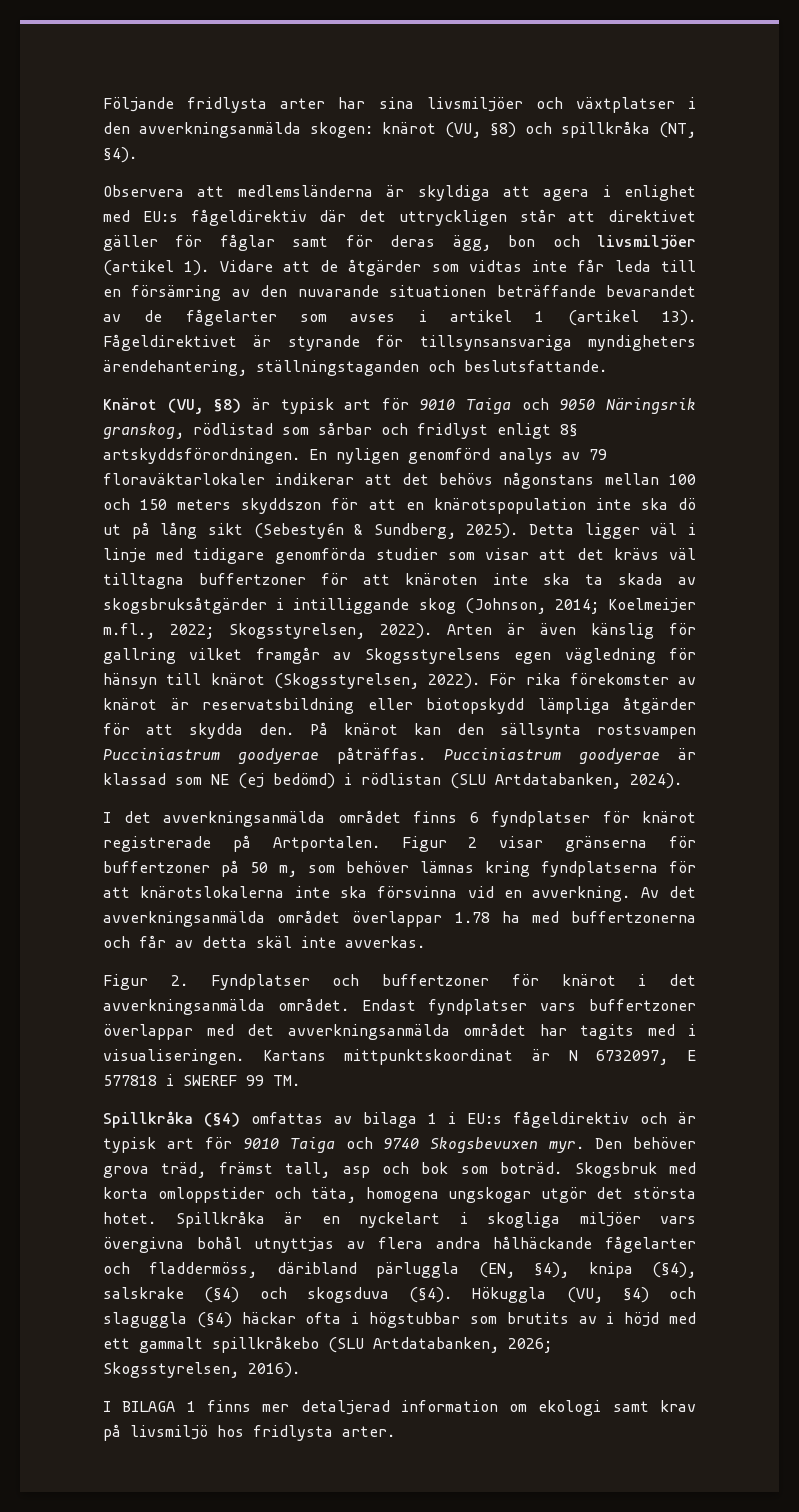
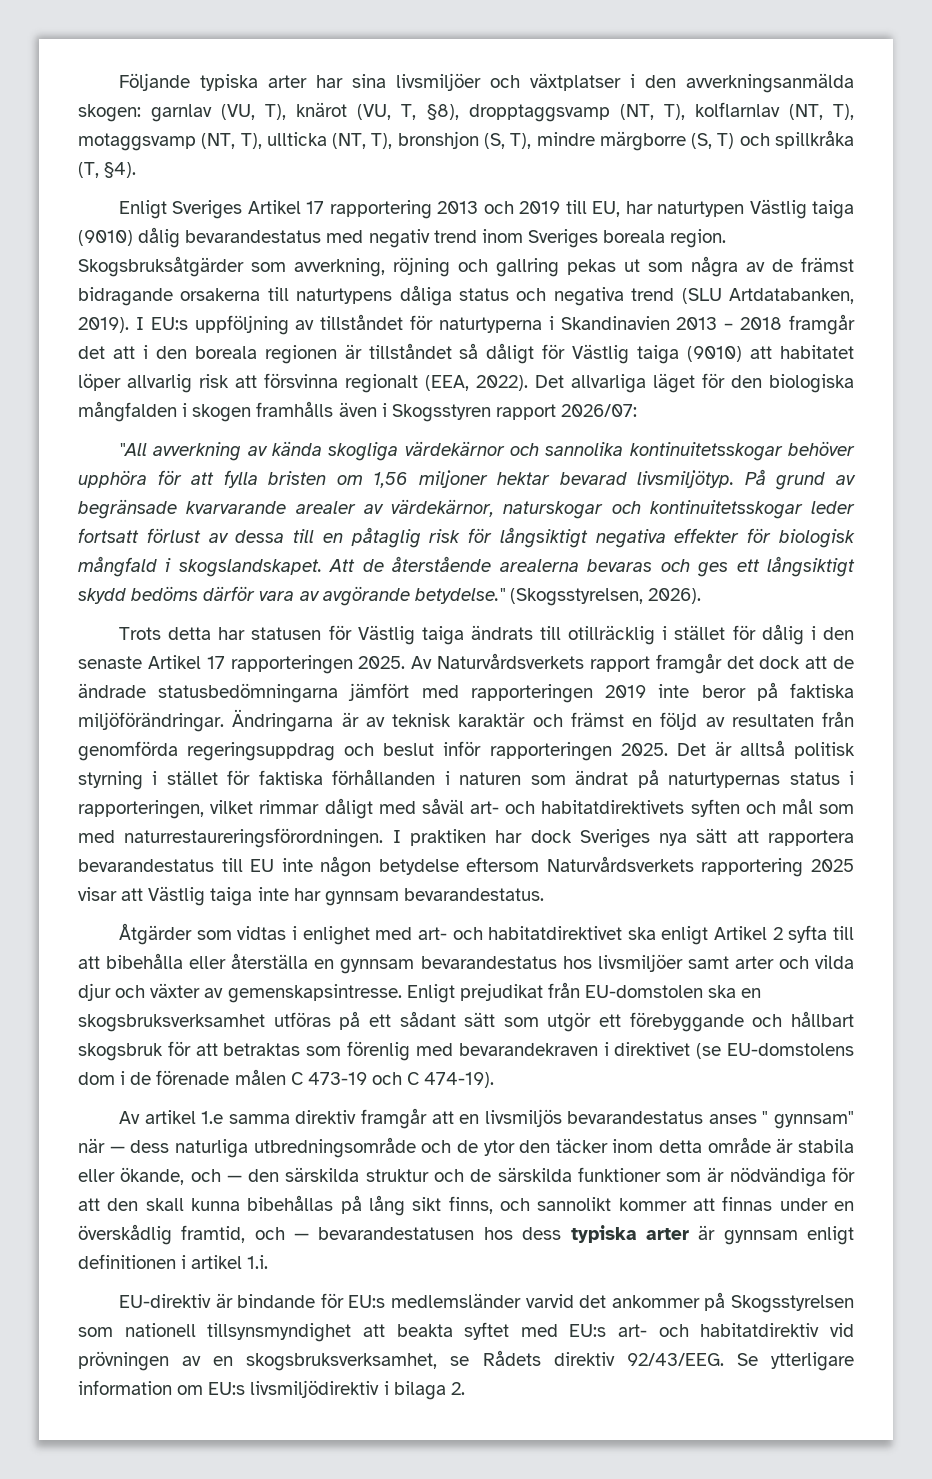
- Följande fridlysta arter har sina livsmiljöer och växtplatser i den avverkningsanmälda skogen: knärot (VU, §8) och spillkråka (NT, §4).
+ Följande typiska arter har sina livsmiljöer och växtplatser i den avverkningsanmälda skogen: garnlav (VU, T), knärot (VU, T, §8), dropptaggsvamp (NT, T), kolflarnlav (NT, T), motaggsvamp (NT, T), ullticka (NT, T), bronshjon (S, T), mindre märgborre (S, T) och spillkråka (T, §4).
- Observera att medlemsländerna är skyldiga att agera i enlighet med EU:s fågeldirektiv där det uttryckligen står att direktivet gäller för fåglar samt för deras ägg, bon och livsmiljöer (artikel 1). Vidare att de åtgärder som vidtas inte får leda till en försämring av den nuvarande situationen beträffande bevarandet av de fågelarter som avses i artikel 1 (artikel 13). Fågeldirektivet är styrande för tillsynsansvariga myndigheters ärendehantering, ställningstaganden och beslutsfattande.
- Knärot (VU, §8) är typisk art för 9010 Taiga och 9050 Näringsrik granskog, rödlistad som sårbar och fridlyst enligt 8§ artskyddsförordningen. En nyligen genomförd analys av 79 floraväktarlokaler indikerar att det behövs någonstans mellan 100 och 150 meters skyddszon för att en knärotspopulation inte ska dö ut på lång sikt (Sebestyén & Sundberg, 2025). Detta ligger väl i linje med tidigare genomförda studier som visar att det krävs väl tilltagna buffertzoner för att knäroten inte ska ta skada av skogsbruksåtgärder i intilliggande skog (Johnson, 2014; Koelmeijer m.fl., 2022; Skogsstyrelsen, 2022). Arten är även känslig för gallring vilket framgår av Skogsstyrelsens egen vägledning för hänsyn till knärot (Skogsstyrelsen, 2022). För rika förekomster av knärot är reservatsbildning eller biotopskydd lämpliga åtgärder för att skydda den. På knärot kan den sällsynta rostsvampen Pucciniastrum goodyerae påträffas. Pucciniastrum goodyerae är klassad som NE (ej bedömd) i rödlistan (SLU Artdatabanken, 2024).
- I det avverkningsanmälda området finns 6 fyndplatser för knärot registrerade på Artportalen. Figur 2 visar gränserna för buffertzoner på 50 m, som behöver lämnas kring fyndplatserna för att knärotslokalerna inte ska försvinna vid en avverkning. Av det avverkningsanmälda området överlappar 1.78 ha med buffertzonerna och får av detta skäl inte avverkas.
- Figur 2. Fyndplatser och buffertzoner för knärot i det avverkningsanmälda området. Endast fyndplatser vars buffertzoner överlappar med det avverkningsanmälda området har tagits med i visualiseringen. Kartans mittpunktskoordinat är N 6732097, E 577818 i SWEREF 99 TM.
- Spillkråka (§4) omfattas av bilaga 1 i EU:s fågeldirektiv och är typisk art för 9010 Taiga och 9740 Skogsbevuxen myr. Den behöver grova träd, främst tall, asp och bok som boträd. Skogsbruk med korta omloppstider och täta, homogena ungskogar utgör det största hotet. Spillkråka är en nyckelart i skogliga miljöer vars övergivna bohål utnyttjas av flera andra hålhäckande fågelarter och fladdermöss, däribland pärluggla (EN, §4), knipa (§4), salskrake (§4) och skogsduva (§4). Hökuggla (VU, §4) och slaguggla (§4) häckar ofta i högstubbar som brutits av i höjd med ett gammalt spillkråkebo (SLU Artdatabanken, 2026; Skogsstyrelsen, 2016).
- I BILAGA 1 finns mer detaljerad information om ekologi samt krav på livsmiljö hos fridlysta arter.
+ Enligt Sveriges Artikel 17 rapportering 2013 och 2019 till EU, har naturtypen Västlig taiga (9010) dålig bevarandestatus med negativ trend inom Sveriges boreala region. Skogsbruksåtgärder som avverkning, röjning och gallring pekas ut som några av de främst bidragande orsakerna till naturtypens dåliga status och negativa trend (SLU Artdatabanken, 2019). I EU:s uppföljning av tillståndet för naturtyperna i Skandinavien 2013 – 2018 framgår det att i den boreala regionen är tillståndet så dåligt för Västlig taiga (9010) att habitatet löper allvarlig risk att försvinna regionalt (EEA, 2022). Det allvarliga läget för den biologiska mångfalden i skogen framhålls även i Skogsstyren rapport 2026/07:
+ "All avverkning av kända skogliga värdekärnor och sannolika kontinuitetsskogar behöver upphöra för att fylla bristen om 1,56 miljoner hektar bevarad livsmiljötyp. På grund av begränsade kvarvarande arealer av värdekärnor, naturskogar och kontinuitetsskogar leder fortsatt förlust av dessa till en påtaglig risk för långsiktigt negativa effekter för biologisk mångfald i skogslandskapet. Att de återstående arealerna bevaras och ges ett långsiktigt skydd bedöms därför vara av avgörande betydelse." (Skogsstyrelsen, 2026).
+ Trots detta har statusen för Västlig taiga ändrats till otillräcklig i stället för dålig i den senaste Artikel 17 rapporteringen 2025. Av Naturvårdsverkets rapport framgår det dock att de ändrade statusbedömningarna jämfört med rapporteringen 2019 inte beror på faktiska miljöförändringar. Ändringarna är av teknisk karaktär och främst en följd av resultaten från genomförda regeringsuppdrag och beslut inför rapporteringen 2025. Det är alltså politisk styrning i stället för faktiska förhållanden i naturen som ändrat på naturtypernas status i rapporteringen, vilket rimmar dåligt med såväl art- och habitatdirektivets syften och mål som med naturrestaureringsförordningen. I praktiken har dock Sveriges nya sätt att rapportera bevarandestatus till EU inte någon betydelse eftersom Naturvårdsverkets rapportering 2025 visar att Västlig taiga inte har gynnsam bevarandestatus.
+ Åtgärder som vidtas i enlighet med art- och habitatdirektivet ska enligt Artikel 2 syfta till att bibehålla eller återställa en gynnsam bevarandestatus hos livsmiljöer samt arter och vilda djur och växter av gemenskapsintresse. Enligt prejudikat från EU-domstolen ska en skogsbruksverksamhet utföras på ett sådant sätt som utgör ett förebyggande och hållbart skogsbruk för att betraktas som förenlig med bevarandekraven i direktivet (se EU-domstolens dom i de förenade målen C 473-19 och C 474-19).
+ Av artikel 1.e samma direktiv framgår att en livsmiljös bevarandestatus anses " gynnsam" när — dess naturliga utbredningsområde och de ytor den täcker inom detta område är stabila eller ökande, och — den särskilda struktur och de särskilda funktioner som är nödvändiga för att den skall kunna bibehållas på lång sikt finns, och sannolikt kommer att finnas under en överskådlig framtid, och — bevarandestatusen hos dess typiska arter är gynnsam enligt definitionen i artikel 1.i.
+ EU-direktiv är bindande för EU:s medlemsländer varvid det ankommer på Skogsstyrelsen som nationell tillsynsmyndighet att beakta syftet med EU:s art- och habitatdirektiv vid prövningen av en skogsbruksverksamhet, se Rådets direktiv 92/43/EEG. Se ytterligare information om EU:s livsmiljödirektiv i bilaga 2.

